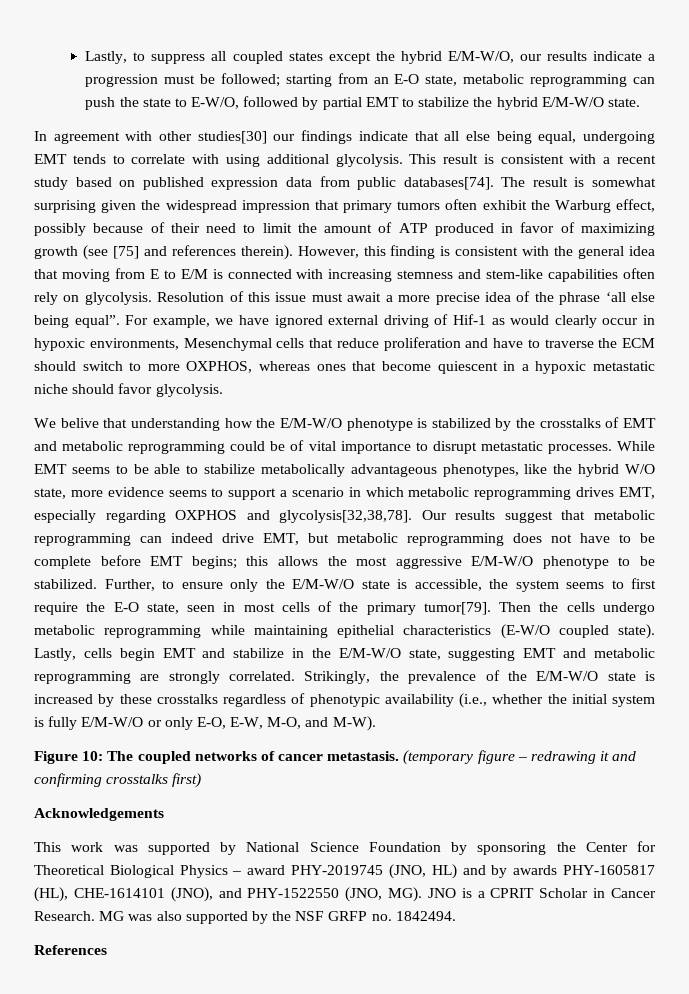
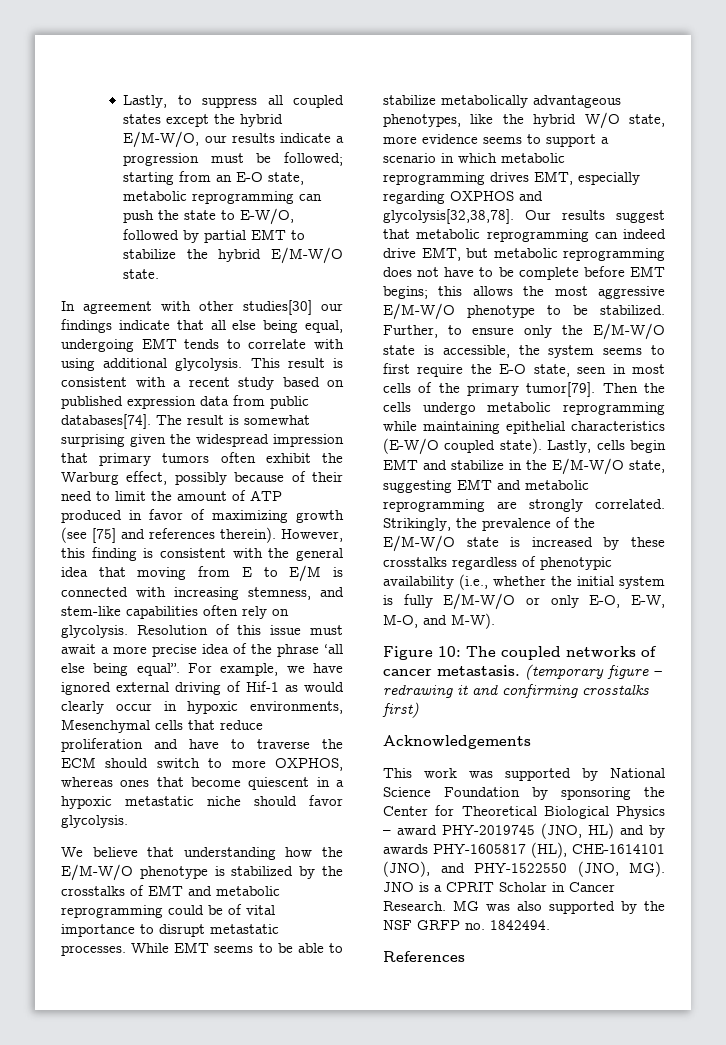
- However, this finding is consistent with the general idea that moving from E to E/M is connected with increasing stemness and stem-like capabilities often rely on glycolysis.
+ However, this finding is consistent with the general idea that moving from E to E/M is connected with increasing stemness, and stem-like capabilities often rely on glycolysis.
- We belive that understanding how the E/M-W/O phenotype is stabilized by the crosstalks of EMT and metabolic reprogramming could be of vital importance to disrupt metastatic processes.
+ We believe that understanding how the E/M-W/O phenotype is stabilized by the crosstalks of EMT and metabolic reprogramming could be of vital importance to disrupt metastatic processes.

